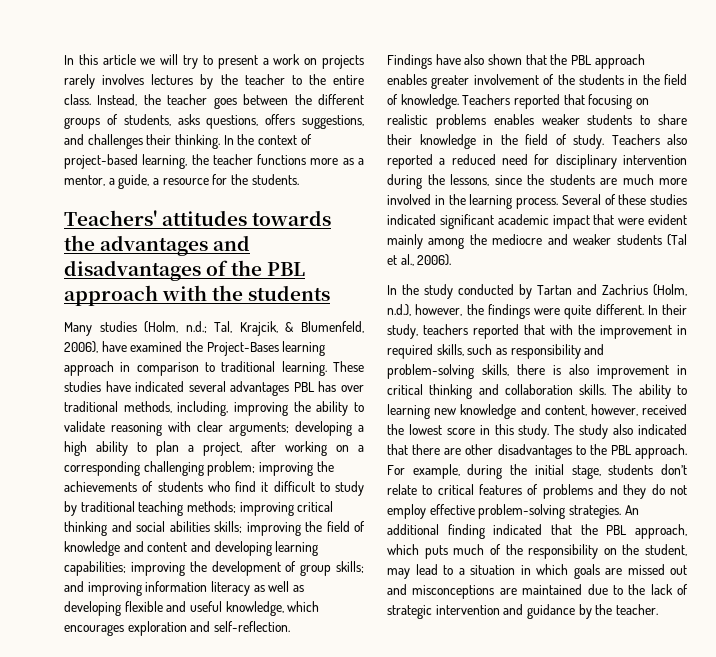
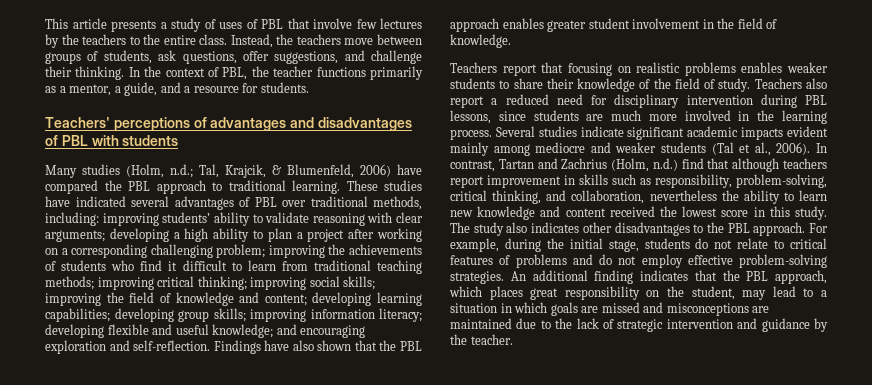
- In this article we will try to present a work on projects rarely involves lectures by the teacher to the entire class.
+ This article presents a study of uses of PBL that involve few lectures by the teachers to the entire class.
- Instead, the teacher goes between the different groups of students, asks questions, offers suggestions, and challenges their thinking.
+ Instead, the teachers move between groups of students, ask questions, offer suggestions, and challenge their thinking.
- In the context of project-based learning, the teacher functions more as a mentor, a guide, a resource for the students.
+ In the context of PBL, the teacher functions primarily as a mentor, a guide, and a resource for students.
- Teachers' attitudes towards the advantages and disadvantages of the PBL approach with the students
+ Teachers' perceptions of advantages and disadvantages of PBL with students
- Many studies (Holm, n.d.; Tal, Krajcik, & Blumenfeld, 2006), have examined the Project-Bases learning approach in comparison to traditional learning.
+ Many studies (Holm, n.d.; Tal, Krajcik, & Blumenfeld, 2006) have compared the PBL approach to traditional learning.
- These studies have indicated several advantages PBL has over traditional methods, including, improving the ability to validate reasoning with clear arguments;
+ These studies have indicated several advantages of PBL over traditional methods, including: improving students’ ability to validate reasoning with clear arguments;
- developing a high ability to plan a project, after working on a corresponding challenging problem;
+ developing a high ability to plan a project after working on a corresponding challenging problem;
- improving the achievements of students who find it difficult to study by traditional teaching methods;
+ improving the achievements of students who find it difficult to learn from traditional teaching methods;
- improving critical thinking and social abilities skills;
+ improving critical thinking; improving social skills;
- improving the field of knowledge and content and developing learning capabilities;
+ improving the field of knowledge and content; developing learning capabilities;
- improving the development of group skills;
+ developing group skills;
- and improving information literacy as well as developing flexible and useful knowledge, which encourages exploration and self-reflection.
- Findings have also shown that the PBL approach enables greater involvement of the students in the field of knowledge. Teachers reported that focusing on realistic problems enables weaker students to share their knowledge in the field of study.
+ improving information literacy; developing flexible and useful knowledge; and encouraging exploration and self-reflection. Findings have also shown that the PBL approach enables greater student involvement in the field of knowledge.
+ Teachers report that focusing on realistic problems enables weaker students to share their knowledge of the field of study.
- Teachers also reported a reduced need for disciplinary intervention during the lessons, since the students are much more involved in the learning process.
+ Teachers also report a reduced need for disciplinary intervention during PBL lessons, since students are much more involved in the learning process.
- Several of these studies indicated significant academic impact that were evident mainly among the mediocre and weaker students (Tal et al., 2006).
- In the study conducted by Tartan and Zachrius (Holm, n.d.), however, the findings were quite different. In their study, teachers reported that with the improvement in required skills, such as responsibility and problem-solving skills, there is also improvement in critical thinking and collaboration skills. The ability to learning new knowledge and content, however, received the lowest score in this study.
+ Several studies indicate significant academic impacts evident mainly among mediocre and weaker students (Tal et al., 2006). In contrast, Tartan and Zachrius (Holm, n.d.) find that although teachers report improvement in skills such as responsibility, problem-solving, critical thinking, and collaboration, nevertheless the ability to learn new knowledge and content received the lowest score in this study.
- The study also indicated that there are other disadvantages to the PBL approach.
+ The study also indicates other disadvantages to the PBL approach.
- For example, during the initial stage, students don’t relate to critical features of problems and they do not employ effective problem-solving strategies.
+ For example, during the initial stage, students do not relate to critical features of problems and do not employ effective problem-solving strategies.
- An additional finding indicated that the PBL approach, which puts much of the responsibility on the student, may lead to a situation in which goals are missed out and misconceptions are maintained due to the lack of strategic intervention and guidance by the teacher.
+ An additional finding indicates that the PBL approach, which places great responsibility on the student, may lead to a situation in which goals are missed and misconceptions are maintained due to the lack of strategic intervention and guidance by the teacher.

